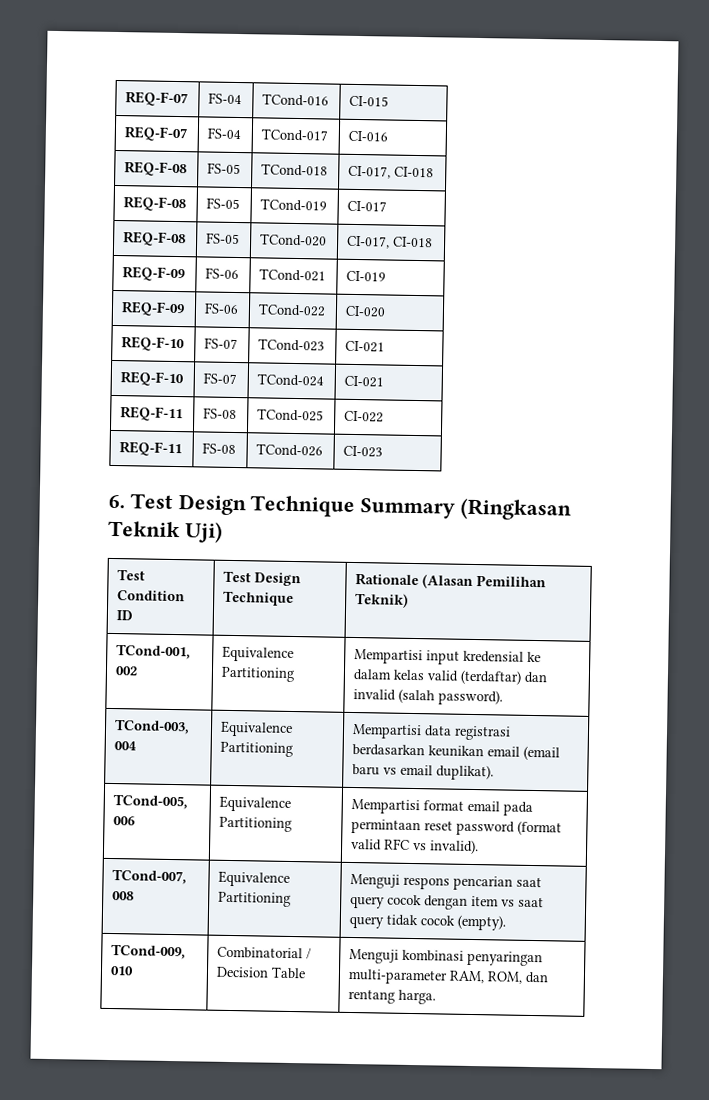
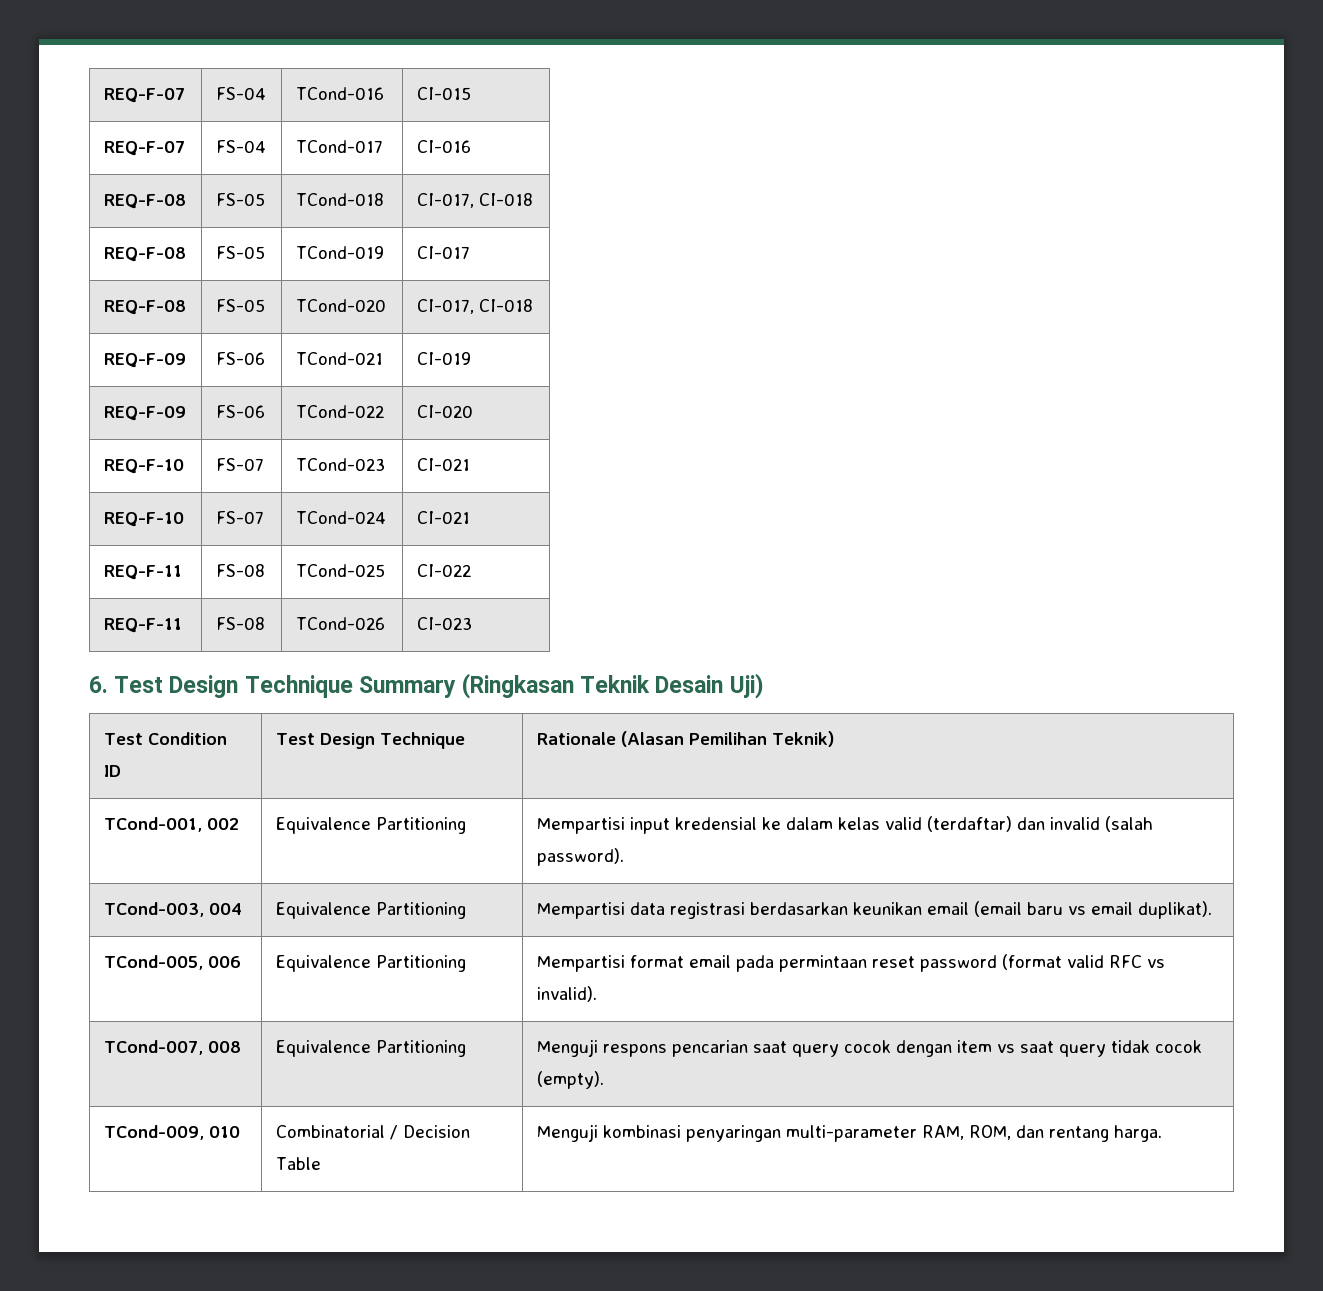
- 6. Test Design Technique Summary (Ringkasan Teknik Uji)
+ 6. Test Design Technique Summary (Ringkasan Teknik Desain Uji)

